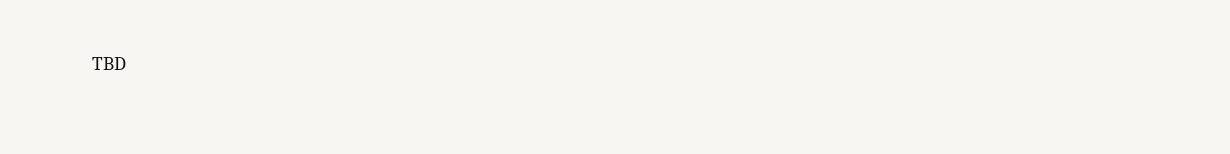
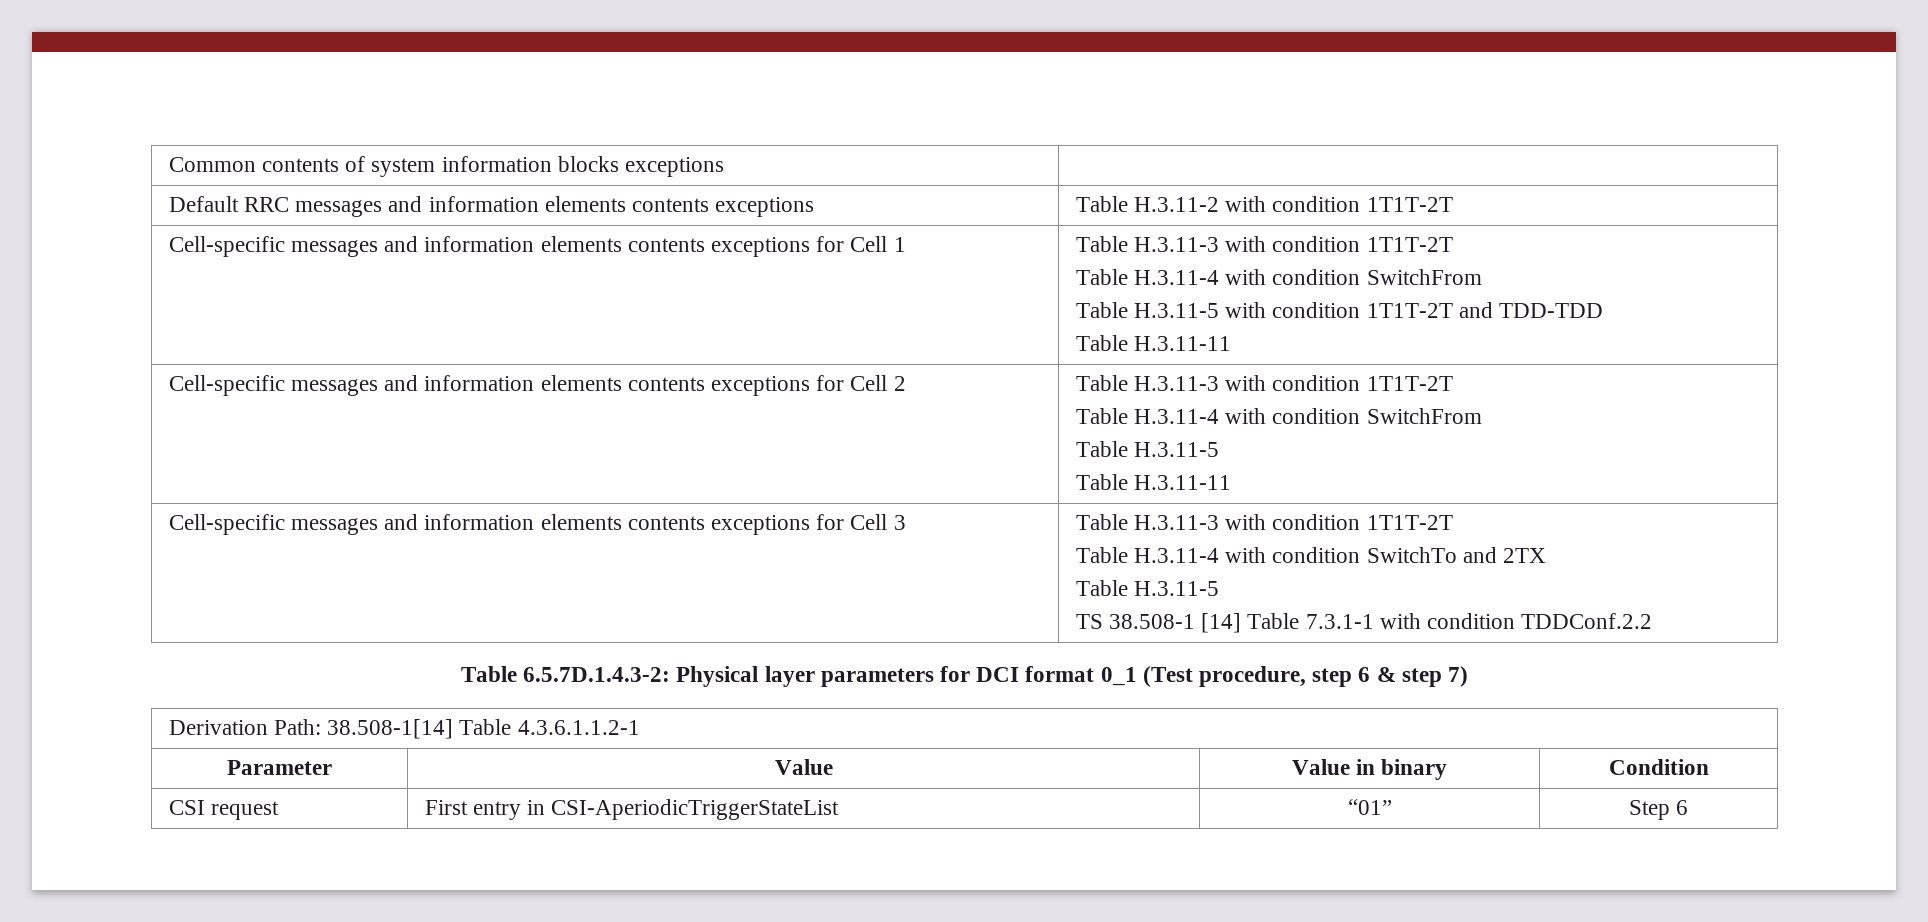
- TBD
+ Common contents of system information blocks exceptions |
+ Default RRC messages and information elements contents exceptions | Table H.3.11-2 with condition 1T1T-2T
+ Cell-specific messages and information elements contents exceptions for Cell 1 | Table H.3.11-3 with condition 1T1T-2T
+ Table H.3.11-4 with condition SwitchFrom
+ Table H.3.11-5 with condition 1T1T-2T and TDD-TDD
+ Table H.3.11-11
+ Cell-specific messages and information elements contents exceptions for Cell 2 | Table H.3.11-3 with condition 1T1T-2T
+ Table H.3.11-4 with condition SwitchFrom
+ Table H.3.11-5
+ Table H.3.11-11
+ Cell-specific messages and information elements contents exceptions for Cell 3 | Table H.3.11-3 with condition 1T1T-2T
+ Table H.3.11-4 with condition SwitchTo and 2TX
+ Table H.3.11-5
+ TS 38.508-1 [14] Table 7.3.1-1 with condition TDDConf.2.2
+ Table 6.5.7D.1.4.3-2: Physical layer parameters for DCI format 0_1 (Test procedure, step 6 & step 7)
+ Derivation Path: 38.508-1[14] Table 4.3.6.1.1.2-1
+ Parameter | Value | Value in binary | Condition
+ CSI request | First entry in CSI-AperiodicTriggerStateList | “01” | Step 6

